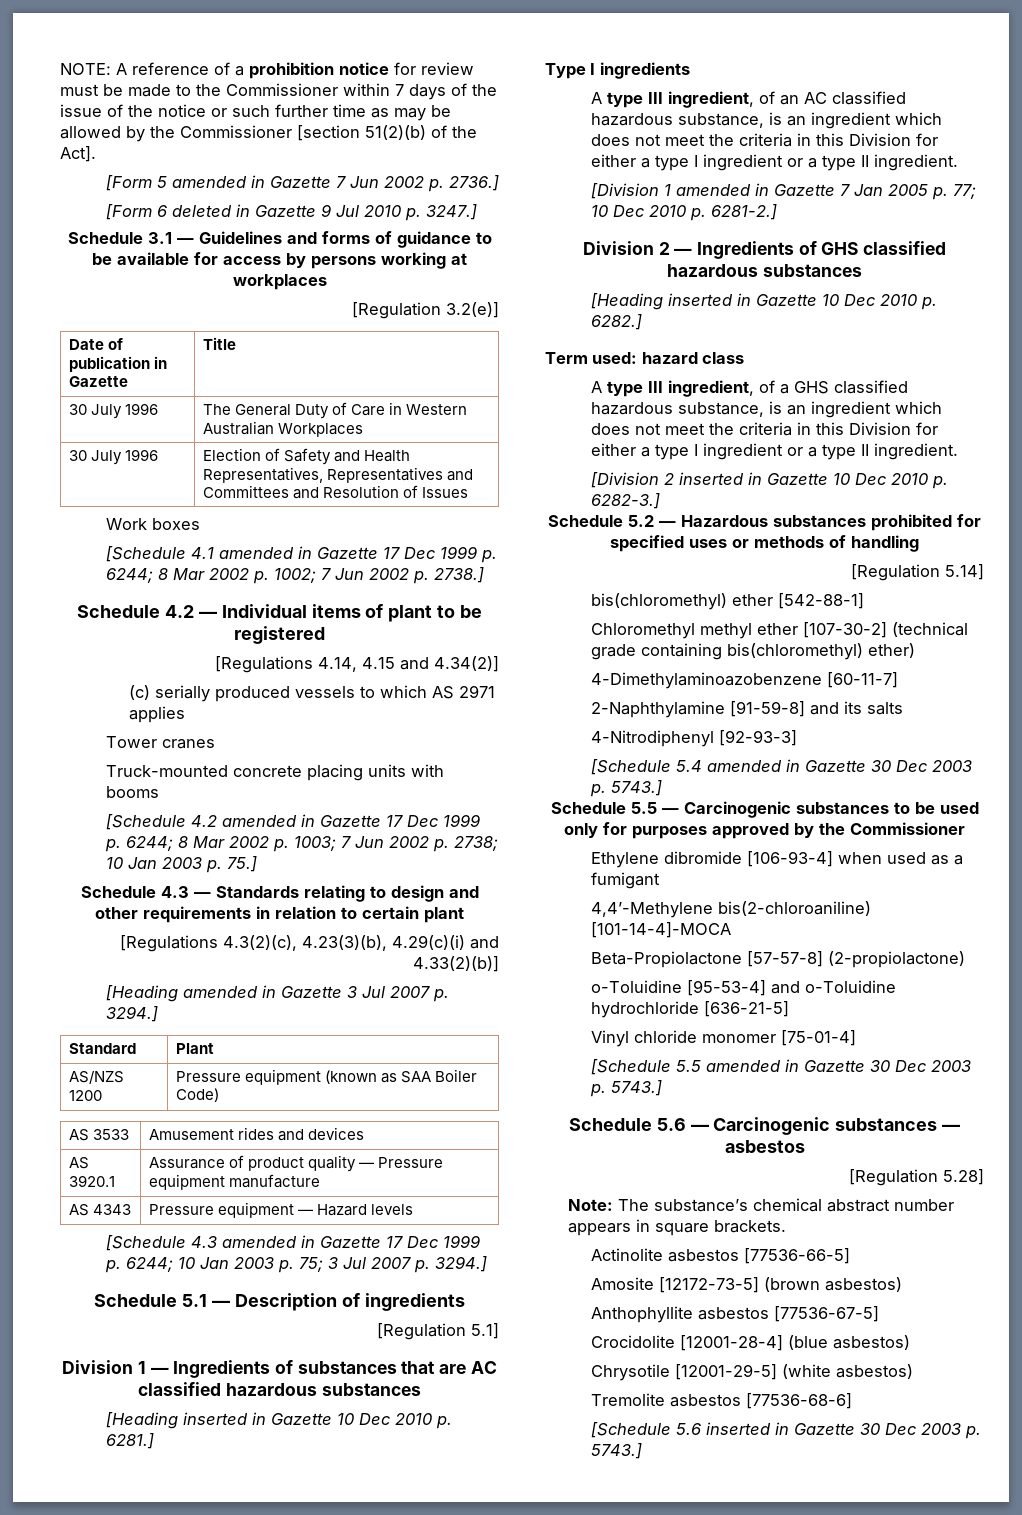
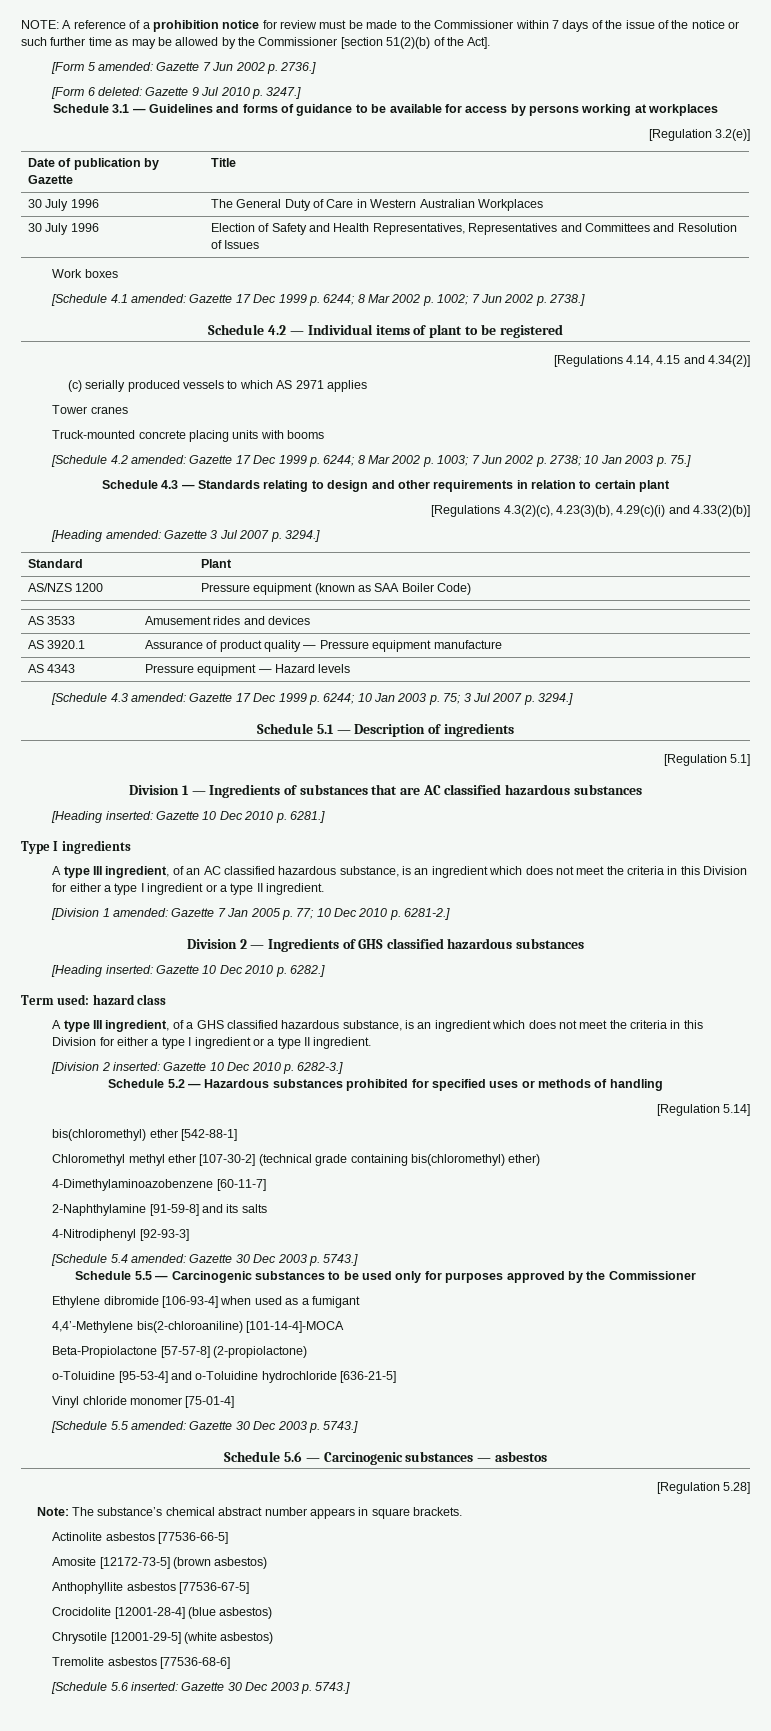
- [Form 5 amended in Gazette 7 Jun 2002 p. 2736.]
+ [Form 5 amended: Gazette 7 Jun 2002 p. 2736.]
- [Form 6 deleted in Gazette 9 Jul 2010 p. 3247.]
+ [Form 6 deleted: Gazette 9 Jul 2010 p. 3247.]
- Date of publication in Gazette | Title
+ Date of publication by Gazette | Title
- [Schedule 4.1 amended in Gazette 17 Dec 1999 p. 6244; 8 Mar 2002 p. 1002; 7 Jun 2002 p. 2738.]
+ [Schedule 4.1 amended: Gazette 17 Dec 1999 p. 6244; 8 Mar 2002 p. 1002; 7 Jun 2002 p. 2738.]
- [Schedule 4.2 amended in Gazette 17 Dec 1999 p. 6244; 8 Mar 2002 p. 1003; 7 Jun 2002 p. 2738; 10 Jan 2003 p. 75.]
+ [Schedule 4.2 amended: Gazette 17 Dec 1999 p. 6244; 8 Mar 2002 p. 1003; 7 Jun 2002 p. 2738; 10 Jan 2003 p. 75.]
- [Heading amended in Gazette 3 Jul 2007 p. 3294.]
+ [Heading amended: Gazette 3 Jul 2007 p. 3294.]
- [Schedule 4.3 amended in Gazette 17 Dec 1999 p. 6244; 10 Jan 2003 p. 75; 3 Jul 2007 p. 3294.]
+ [Schedule 4.3 amended: Gazette 17 Dec 1999 p. 6244; 10 Jan 2003 p. 75; 3 Jul 2007 p. 3294.]
- [Heading inserted in Gazette 10 Dec 2010 p. 6281.]
+ [Heading inserted: Gazette 10 Dec 2010 p. 6281.]
- [Division 1 amended in Gazette 7 Jan 2005 p. 77; 10 Dec 2010 p. 6281-2.]
+ [Division 1 amended: Gazette 7 Jan 2005 p. 77; 10 Dec 2010 p. 6281-2.]
- [Heading inserted in Gazette 10 Dec 2010 p. 6282.]
+ [Heading inserted: Gazette 10 Dec 2010 p. 6282.]
- [Division 2 inserted in Gazette 10 Dec 2010 p. 6282-3.]
+ [Division 2 inserted: Gazette 10 Dec 2010 p. 6282-3.]
- [Schedule 5.4 amended in Gazette 30 Dec 2003 p. 5743.]
+ [Schedule 5.4 amended: Gazette 30 Dec 2003 p. 5743.]
- [Schedule 5.5 amended in Gazette 30 Dec 2003 p. 5743.]
+ [Schedule 5.5 amended: Gazette 30 Dec 2003 p. 5743.]
- [Schedule 5.6 inserted in Gazette 30 Dec 2003 p. 5743.]
+ [Schedule 5.6 inserted: Gazette 30 Dec 2003 p. 5743.]

